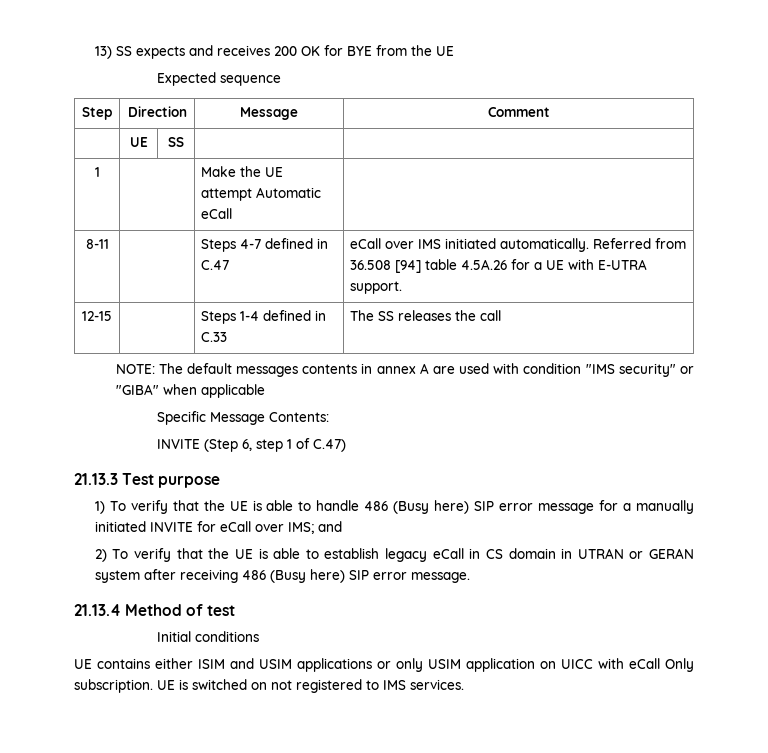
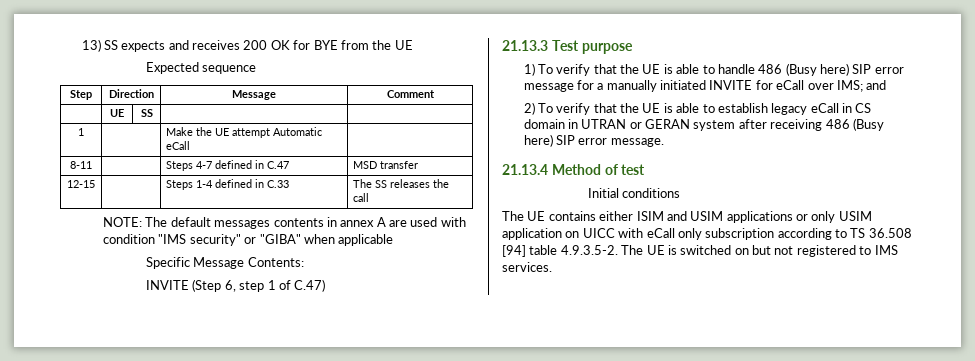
- 8-11 | | Steps 4-7 defined in C.47 | eCall over IMS initiated automatically. Referred from 36.508 [94] table 4.5A.26 for a UE with E-UTRA support.
+ 8-11 | | Steps 4-7 defined in C.47 | MSD transfer
- UE contains either ISIM and USIM applications or only USIM application on UICC with eCall Only subscription. UE is switched on not registered to IMS services.
+ The UE contains either ISIM and USIM applications or only USIM application on UICC with eCall only subscription according to TS 36.508 [94] table 4.9.3.5-2. The UE is switched on but not registered to IMS services.

